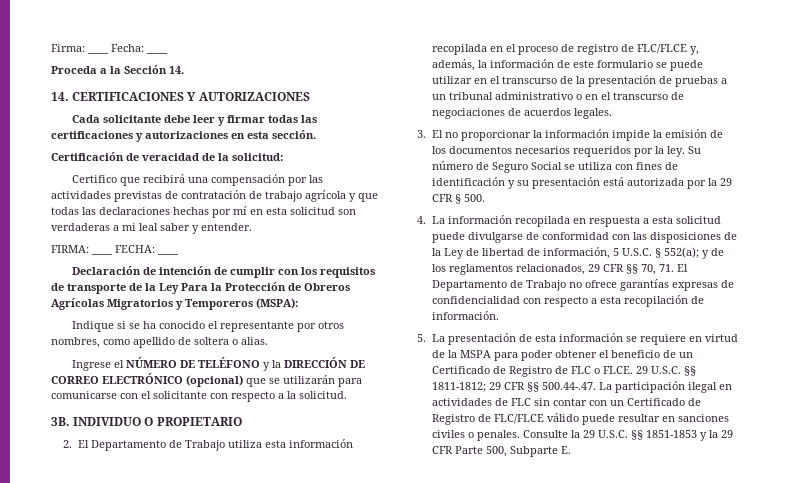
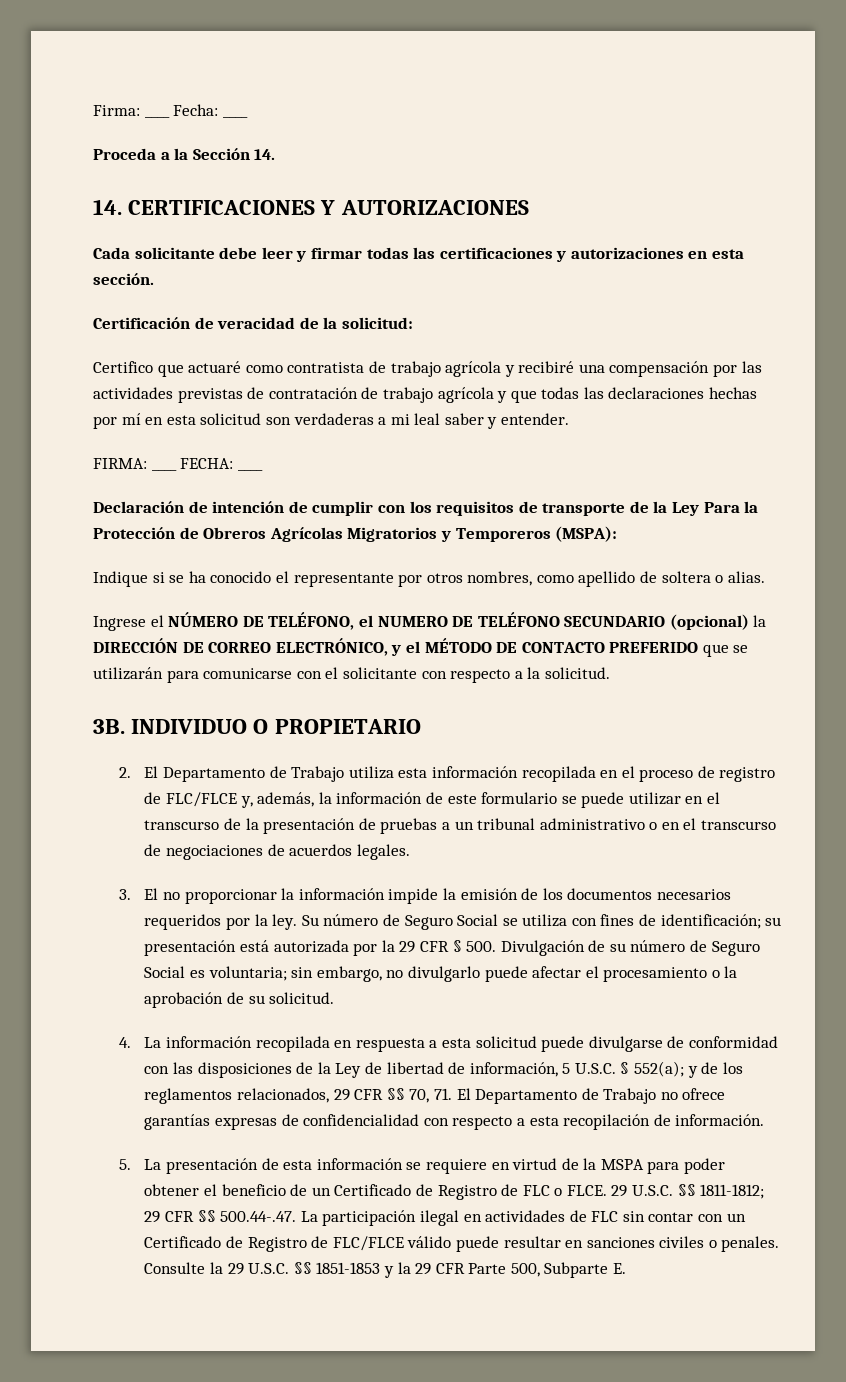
- Certifico que recibirá una compensación por las actividades previstas de contratación de trabajo agrícola y que todas las declaraciones hechas por mí en esta solicitud son verdaderas a mi leal saber y entender.
+ Certifico que actuaré como contratista de trabajo agrícola y recibiré una compensación por las actividades previstas de contratación de trabajo agrícola y que todas las declaraciones hechas por mí en esta solicitud son verdaderas a mi leal saber y entender.
- Ingrese el NÚMERO DE TELÉFONO y la DIRECCIÓN DE CORREO ELECTRÓNICO (opcional) que se utilizarán para comunicarse con el solicitante con respecto a la solicitud.
+ Ingrese el NÚMERO DE TELÉFONO, el NUMERO DE TELÉFONO SECUNDARIO (opcional) la DIRECCIÓN DE CORREO ELECTRÓNICO, y el MÉTODO DE CONTACTO PREFERIDO que se utilizarán para comunicarse con el solicitante con respecto a la solicitud.
- Su número de Seguro Social se utiliza con fines de identificación y su presentación está autorizada por la 29 CFR § 500.
+ Su número de Seguro Social se utiliza con fines de identificación; su presentación está autorizada por la 29 CFR § 500. Divulgación de su número de Seguro Social es voluntaria; sin embargo, no divulgarlo puede afectar el procesamiento o la aprobación de su solicitud.

